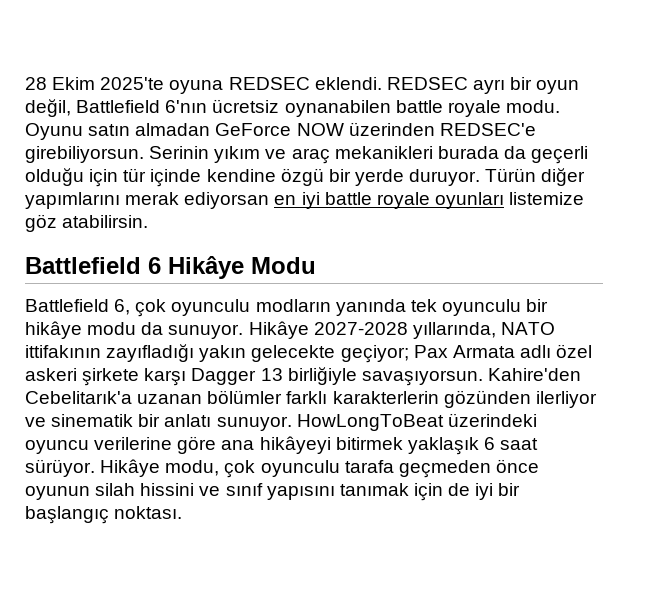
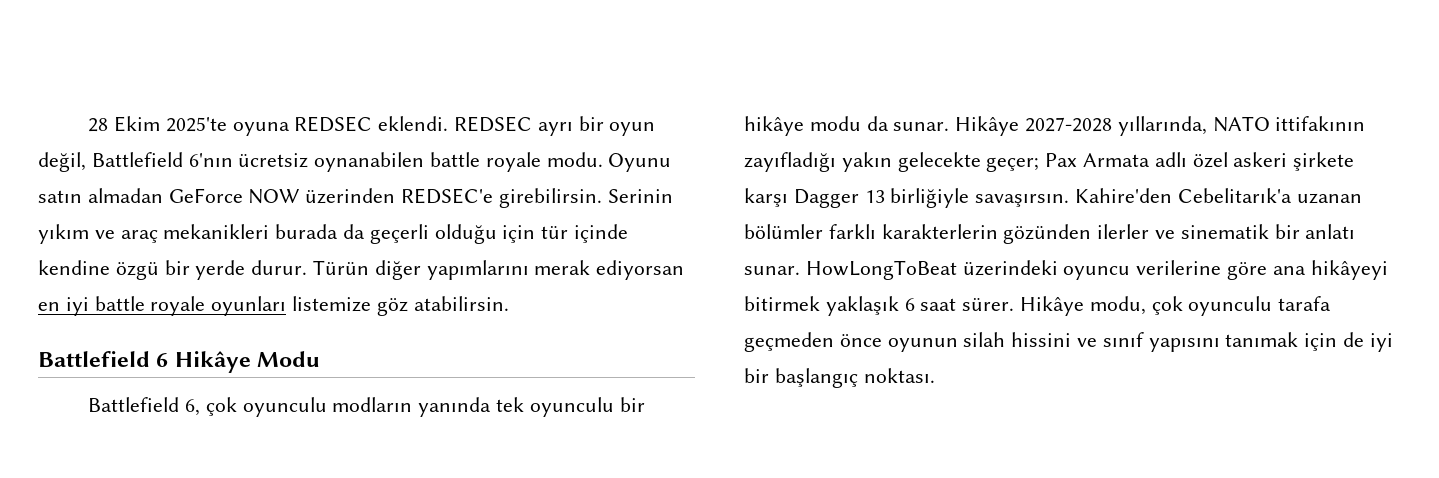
- Oyunu satın almadan GeForce NOW üzerinden REDSEC'e girebiliyorsun.
+ Oyunu satın almadan GeForce NOW üzerinden REDSEC'e girebilirsin.
- Serinin yıkım ve araç mekanikleri burada da geçerli olduğu için tür içinde kendine özgü bir yerde duruyor.
+ Serinin yıkım ve araç mekanikleri burada da geçerli olduğu için tür içinde kendine özgü bir yerde durur.
- Battlefield 6, çok oyunculu modların yanında tek oyunculu bir hikâye modu da sunuyor.
+ Battlefield 6, çok oyunculu modların yanında tek oyunculu bir hikâye modu da sunar.
- Hikâye 2027-2028 yıllarında, NATO ittifakının zayıfladığı yakın gelecekte geçiyor; Pax Armata adlı özel askeri şirkete karşı Dagger 13 birliğiyle savaşıyorsun.
+ Hikâye 2027-2028 yıllarında, NATO ittifakının zayıfladığı yakın gelecekte geçer; Pax Armata adlı özel askeri şirkete karşı Dagger 13 birliğiyle savaşırsın.
- Kahire'den Cebelitarık'a uzanan bölümler farklı karakterlerin gözünden ilerliyor ve sinematik bir anlatı sunuyor.
+ Kahire'den Cebelitarık'a uzanan bölümler farklı karakterlerin gözünden ilerler ve sinematik bir anlatı sunar.
- HowLongToBeat üzerindeki oyuncu verilerine göre ana hikâyeyi bitirmek yaklaşık 6 saat sürüyor.
+ HowLongToBeat üzerindeki oyuncu verilerine göre ana hikâyeyi bitirmek yaklaşık 6 saat sürer.

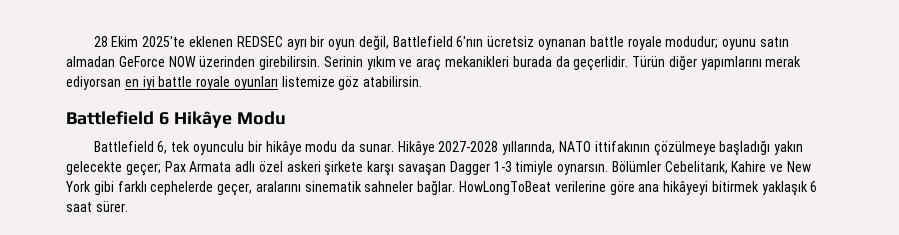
- 28 Ekim 2025'te oyuna REDSEC eklendi. REDSEC ayrı bir oyun değil, Battlefield 6'nın ücretsiz oynanabilen battle royale modu. Oyunu satın almadan GeForce NOW üzerinden REDSEC'e girebilirsin.
+ 28 Ekim 2025'te eklenen REDSEC ayrı bir oyun değil, Battlefield 6'nın ücretsiz oynanan battle royale modudur; oyunu satın almadan GeForce NOW üzerinden girebilirsin.
- Serinin yıkım ve araç mekanikleri burada da geçerli olduğu için tür içinde kendine özgü bir yerde durur.
+ Serinin yıkım ve araç mekanikleri burada da geçerlidir.
- Battlefield 6, çok oyunculu modların yanında tek oyunculu bir hikâye modu da sunar.
+ Battlefield 6, tek oyunculu bir hikâye modu da sunar.
- Hikâye 2027-2028 yıllarında, NATO ittifakının zayıfladığı yakın gelecekte geçer; Pax Armata adlı özel askeri şirkete karşı Dagger 13 birliğiyle savaşırsın. Kahire'den Cebelitarık'a uzanan bölümler farklı karakterlerin gözünden ilerler ve sinematik bir anlatı sunar. HowLongToBeat üzerindeki oyuncu verilerine göre ana hikâyeyi bitirmek yaklaşık 6 saat sürer. Hikâye modu, çok oyunculu tarafa geçmeden önce oyunun silah hissini ve sınıf yapısını tanımak için de iyi bir başlangıç noktası.
+ Hikâye 2027-2028 yıllarında, NATO ittifakının çözülmeye başladığı yakın gelecekte geçer; Pax Armata adlı özel askeri şirkete karşı savaşan Dagger 1-3 timiyle oynarsın. Bölümler Cebelitarık, Kahire ve New York gibi farklı cephelerde geçer, aralarını sinematik sahneler bağlar. HowLongToBeat verilerine göre ana hikâyeyi bitirmek yaklaşık 6 saat sürer.

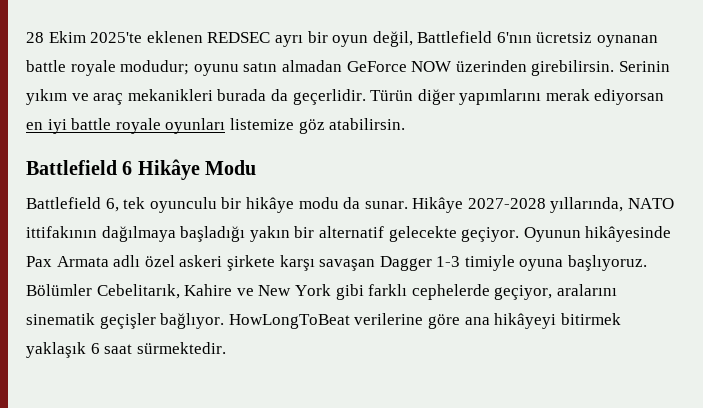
- Hikâye 2027-2028 yıllarında, NATO ittifakının çözülmeye başladığı yakın gelecekte geçer; Pax Armata adlı özel askeri şirkete karşı savaşan Dagger 1-3 timiyle oynarsın.
+ Hikâye 2027-2028 yıllarında, NATO ittifakının dağılmaya başladığı yakın bir alternatif gelecekte geçiyor. Oyunun hikâyesinde Pax Armata adlı özel askeri şirkete karşı savaşan Dagger 1-3 timiyle oyuna başlıyoruz.
- Bölümler Cebelitarık, Kahire ve New York gibi farklı cephelerde geçer, aralarını sinematik sahneler bağlar.
+ Bölümler Cebelitarık, Kahire ve New York gibi farklı cephelerde geçiyor, aralarını sinematik geçişler bağlıyor.
- HowLongToBeat verilerine göre ana hikâyeyi bitirmek yaklaşık 6 saat sürer.
+ HowLongToBeat verilerine göre ana hikâyeyi bitirmek yaklaşık 6 saat sürmektedir.

